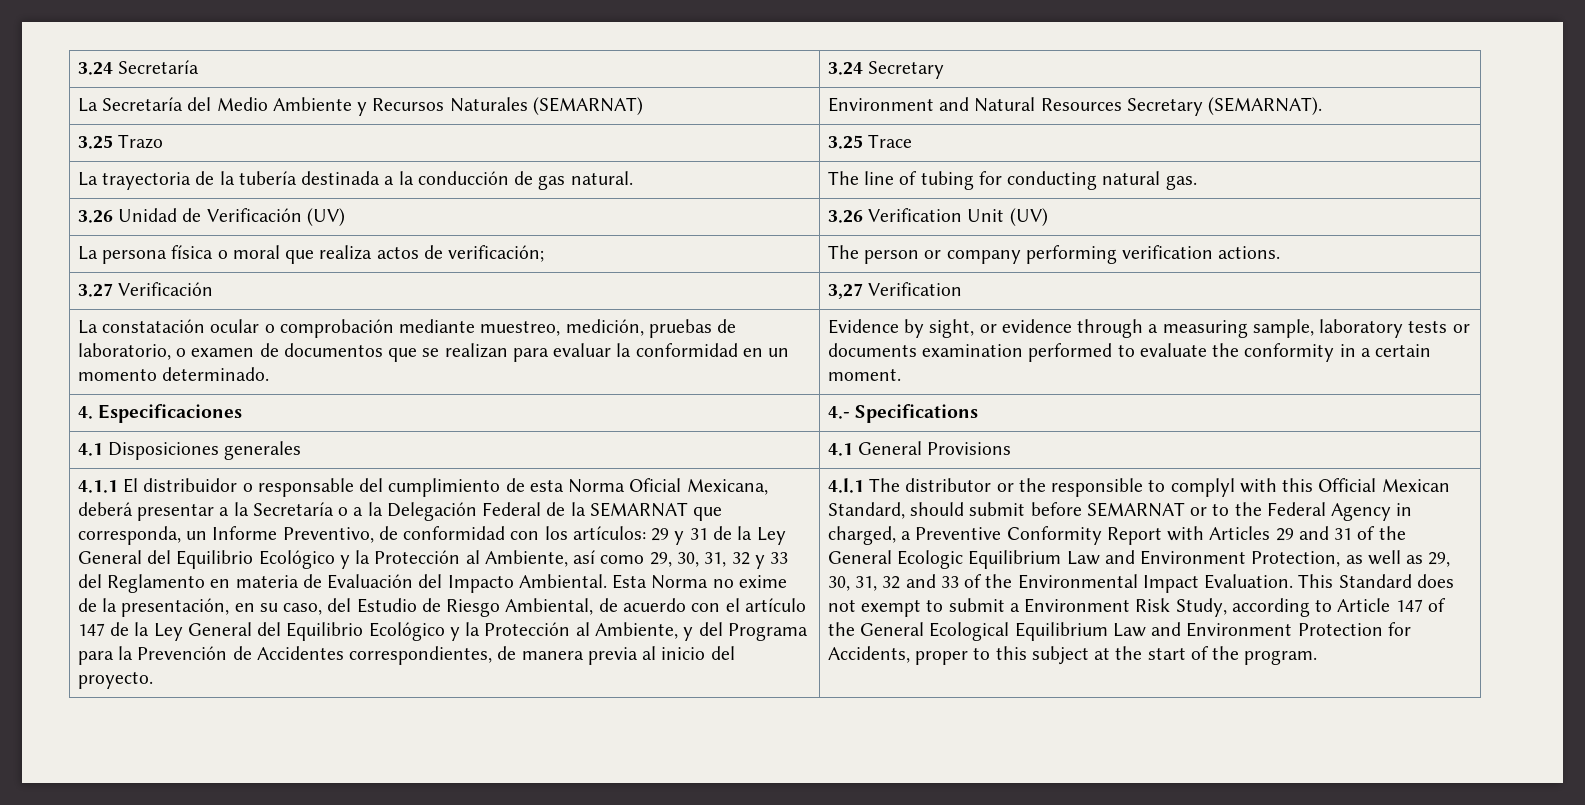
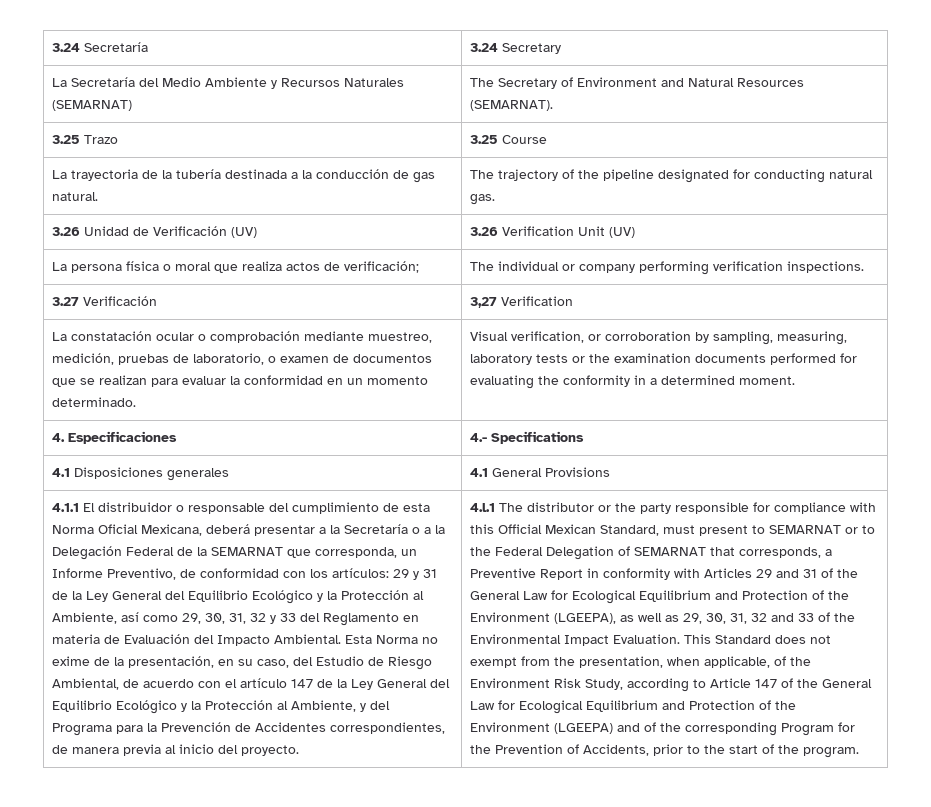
- La Secretaría del Medio Ambiente y Recursos Naturales (SEMARNAT) | Environment and Natural Resources Secretary (SEMARNAT).
+ La Secretaría del Medio Ambiente y Recursos Naturales (SEMARNAT) | The Secretary of Environment and Natural Resources (SEMARNAT).
- 3.25 Trazo | 3.25 Trace
+ 3.25 Trazo | 3.25 Course
- La trayectoria de la tubería destinada a la conducción de gas natural. | The line of tubing for conducting natural gas.
+ La trayectoria de la tubería destinada a la conducción de gas natural. | The trajectory of the pipeline designated for conducting natural gas.
- La persona física o moral que realiza actos de verificación; | The person or company performing verification actions.
+ La persona física o moral que realiza actos de verificación; | The individual or company performing verification inspections.
- Evidence by sight, or evidence through a measuring sample, laboratory tests or documents examination performed to evaluate the conformity in a certain moment.
+ Visual verification, or corroboration by sampling, measuring, laboratory tests or the examination documents performed for evaluating the conformity in a determined moment.
- 4.l.1 The distributor or the responsible to complyl with this Official Mexican Standard, should submit before SEMARNAT or to the Federal Agency in charged, a Preventive Conformity Report with Articles 29 and 31 of the General Ecologic Equilibrium Law and Environment Protection, as well as 29, 30, 31, 32 and 33 of the Environmental Impact Evaluation.
+ 4.l.1 The distributor or the party responsible for compliance with this Official Mexican Standard, must present to SEMARNAT or to the Federal Delegation of SEMARNAT that corresponds, a Preventive Report in conformity with Articles 29 and 31 of the General Law for Ecological Equilibrium and Protection of the Environment (LGEEPA), as well as 29, 30, 31, 32 and 33 of the Environmental Impact Evaluation.
- This Standard does not exempt to submit a Environment Risk Study, according to Article 147 of the General Ecological Equilibrium Law and Environment Protection for Accidents, proper to this subject at the start of the program.
+ This Standard does not exempt from the presentation, when applicable, of the Environment Risk Study, according to Article 147 of the General Law for Ecological Equilibrium and Protection of the Environment (LGEEPA) and of the corresponding Program for the Prevention of Accidents, prior to the start of the program.

